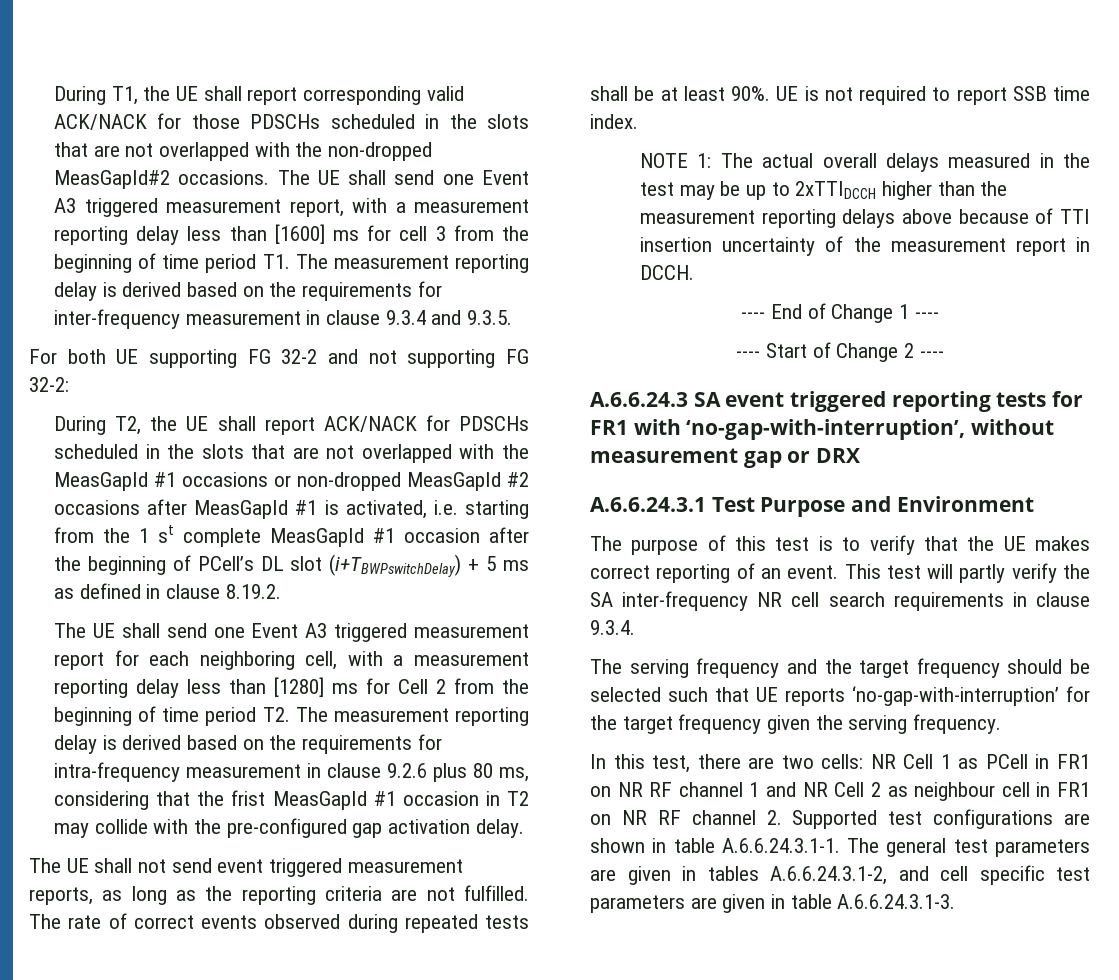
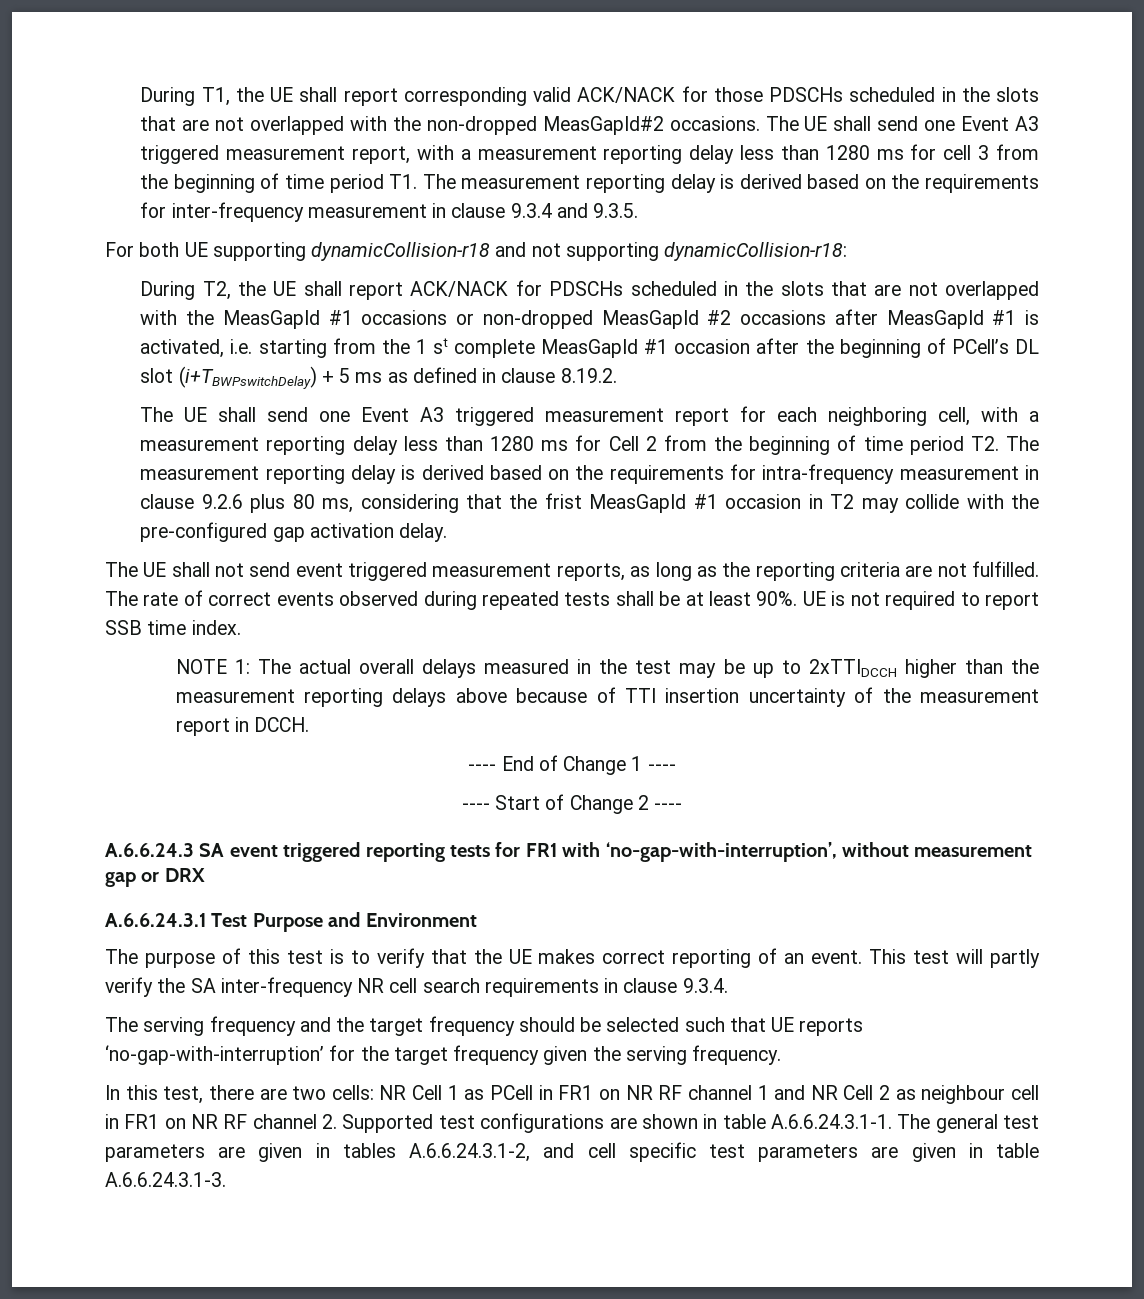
- The UE shall send one Event A3 triggered measurement report, with a measurement reporting delay less than [1600] ms for cell 3 from the beginning of time period T1. The measurement reporting delay is derived based on the requirements for inter-frequency measurement in clause 9.3.4 and 9.3.5.
+ The UE shall send one Event A3 triggered measurement report, with a measurement reporting delay less than 1280 ms for cell 3 from the beginning of time period T1. The measurement reporting delay is derived based on the requirements for inter-frequency measurement in clause 9.3.4 and 9.3.5.
- For both UE supporting FG 32-2 and not supporting FG 32-2:
+ For both UE supporting dynamicCollision-r18 and not supporting dynamicCollision-r18:
- The UE shall send one Event A3 triggered measurement report for each neighboring cell, with a measurement reporting delay less than [1280] ms for Cell 2 from the beginning of time period T2. The measurement reporting delay is derived based on the requirements for intra-frequency measurement in clause 9.2.6 plus 80 ms, considering that the frist MeasGapId #1 occasion in T2 may collide with the pre-configured gap activation delay.
+ The UE shall send one Event A3 triggered measurement report for each neighboring cell, with a measurement reporting delay less than 1280 ms for Cell 2 from the beginning of time period T2. The measurement reporting delay is derived based on the requirements for intra-frequency measurement in clause 9.2.6 plus 80 ms, considering that the frist MeasGapId #1 occasion in T2 may collide with the pre-configured gap activation delay.

